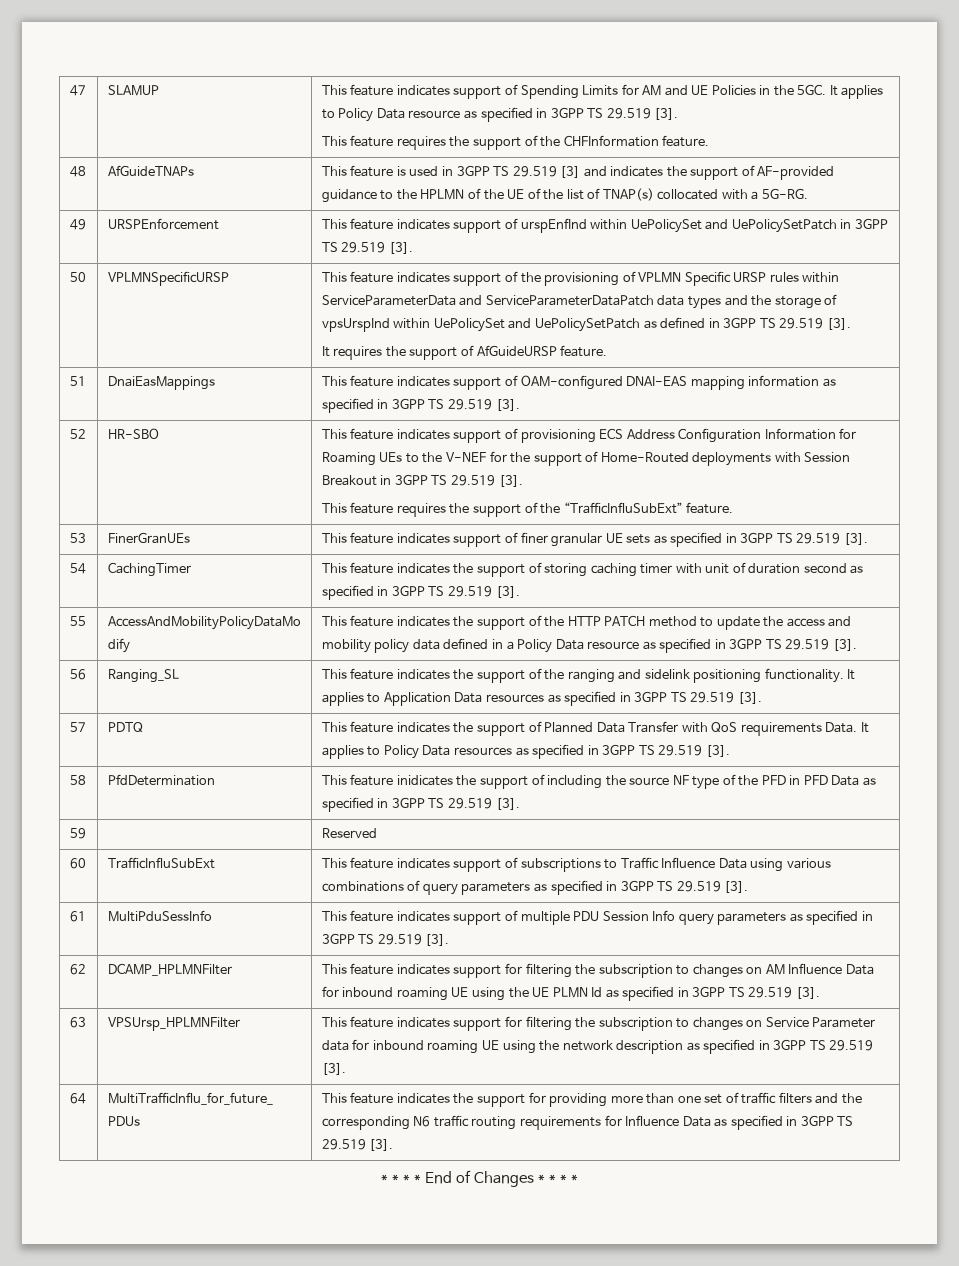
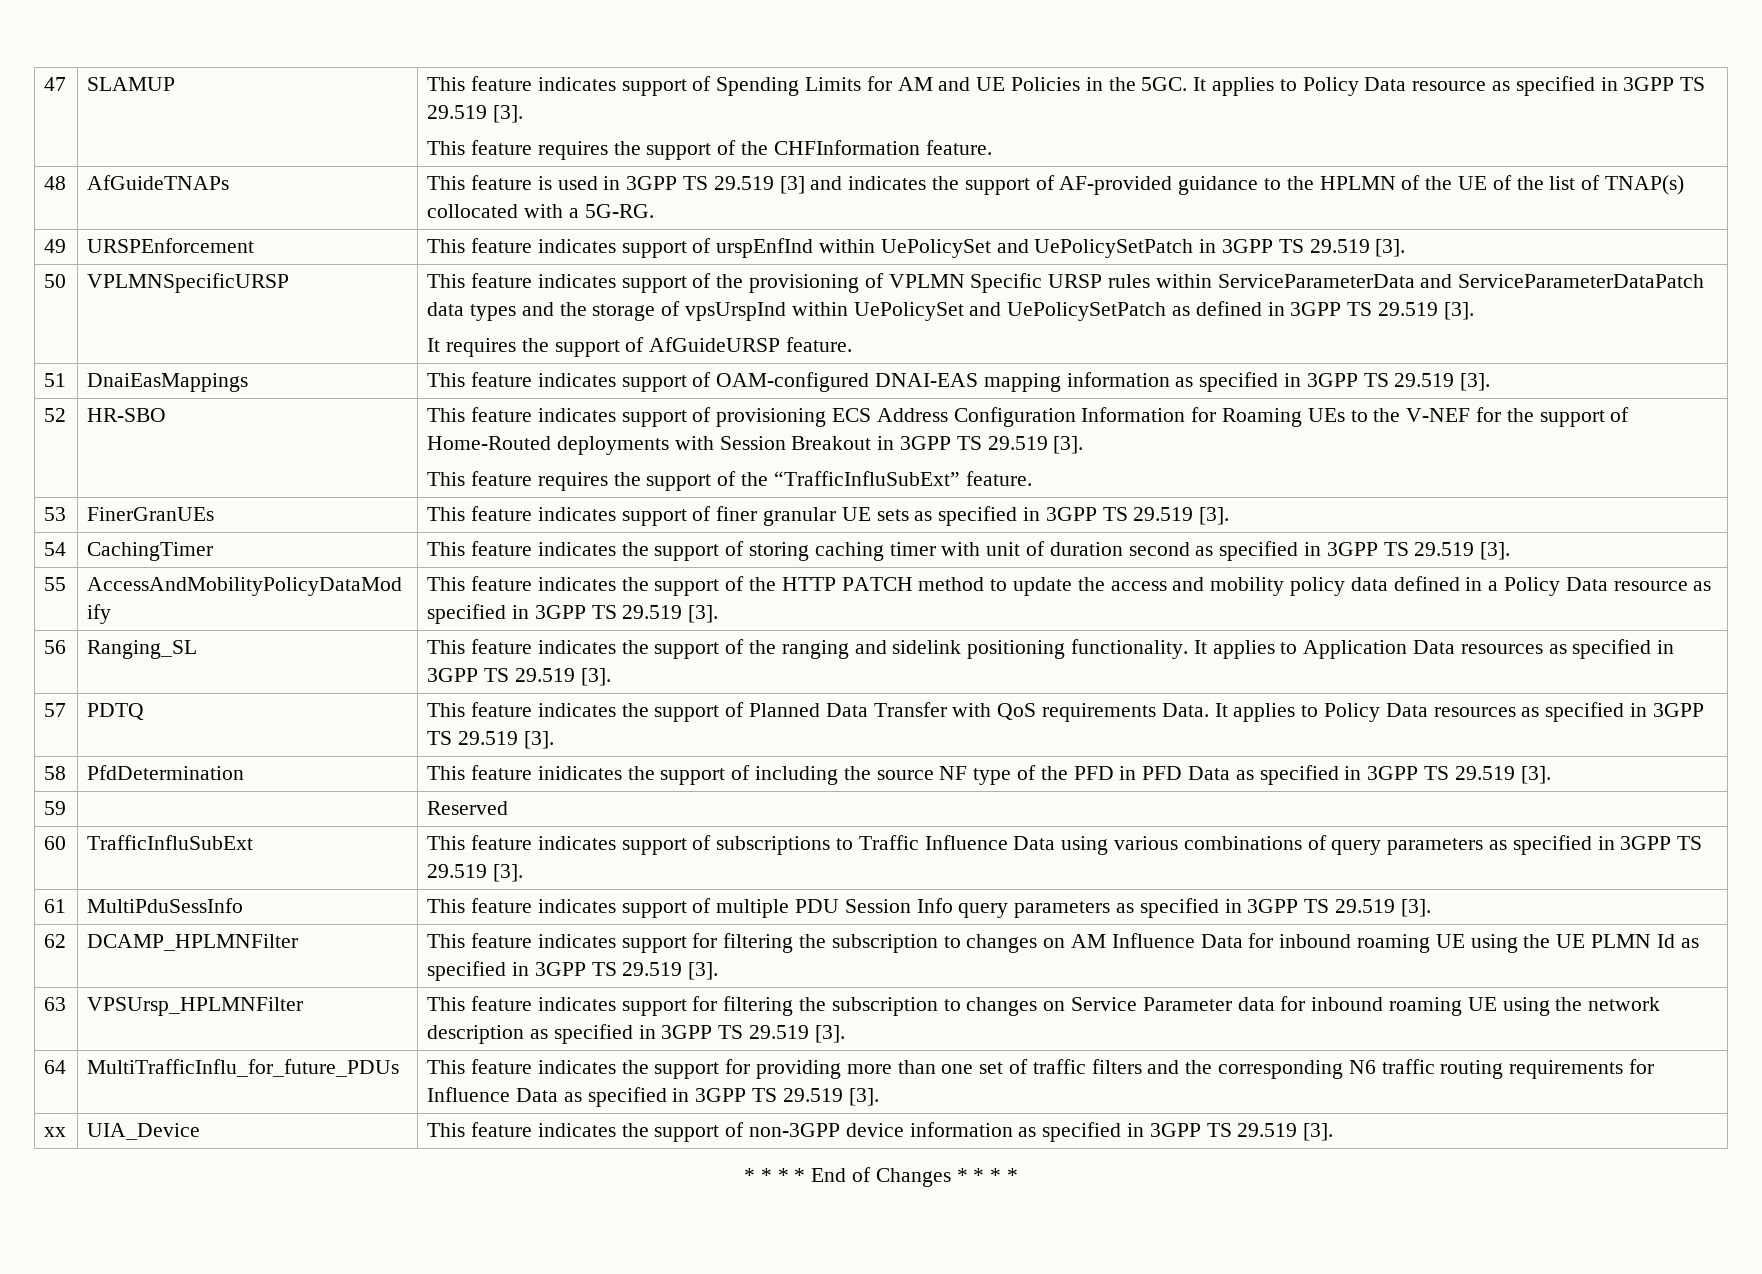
+ xx | UIA_Device | This feature indicates the support of non-3GPP device information as specified in 3GPP TS 29.519 [3].

